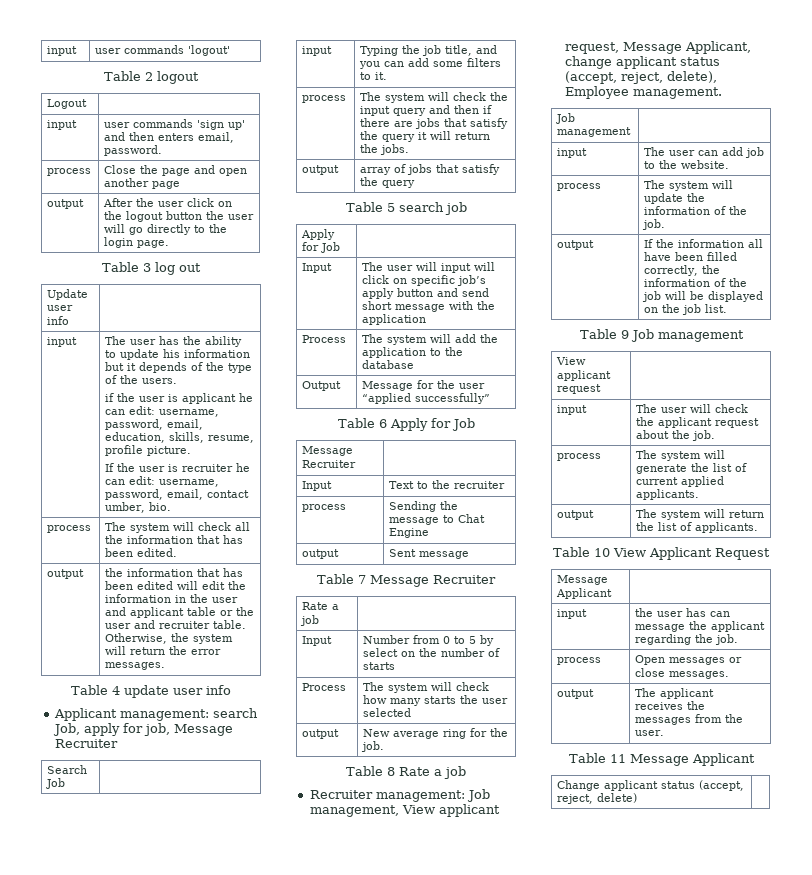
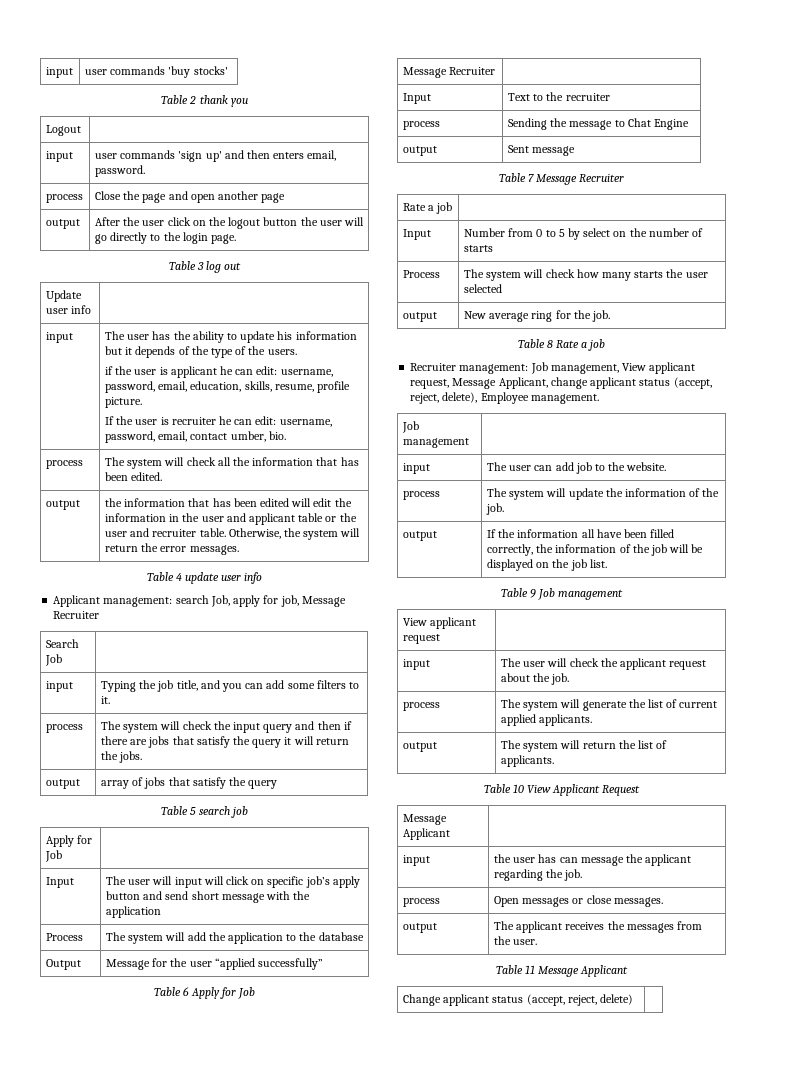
- input | user commands 'logout'
+ input | user commands 'buy stocks'
- Table 2 logout
+ Table 2 thank you

